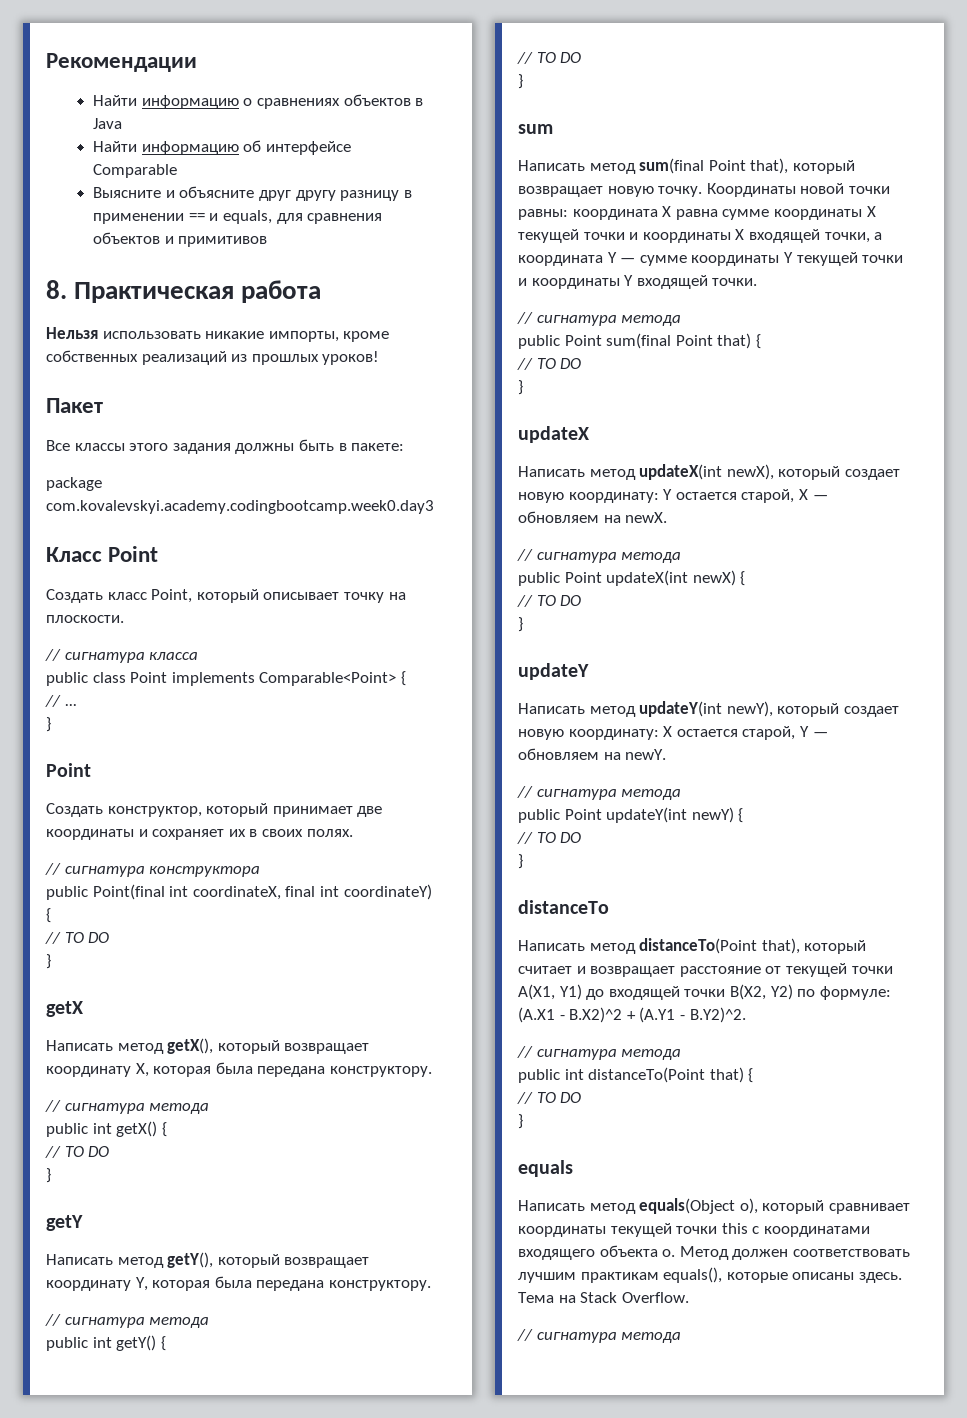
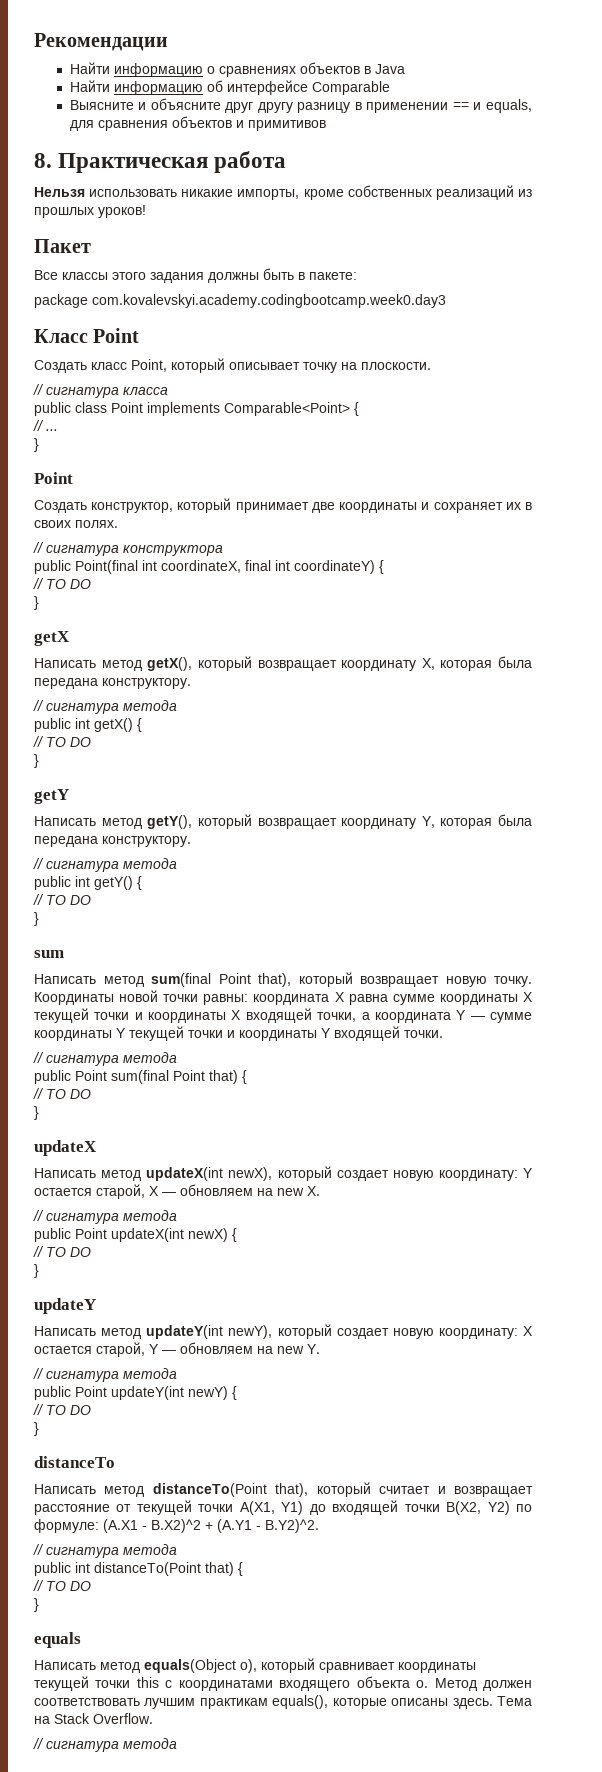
- Написать метод updateX(int newX), который создает новую координату: Y остается старой, X — обновляем на newX.
+ Написать метод updateX(int newX), который создает новую координату: Y остается старой, X — обновляем на new X.
- Написать метод updateY(int newY), который создает новую координату: X остается старой, Y — обновляем на newY.
+ Написать метод updateY(int newY), который создает новую координату: X остается старой, Y — обновляем на new Y.

